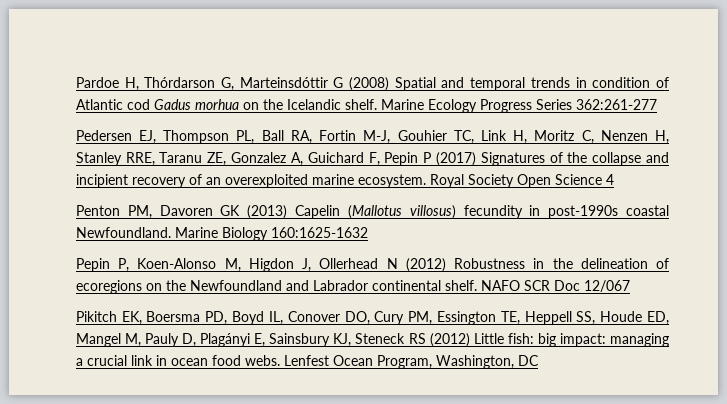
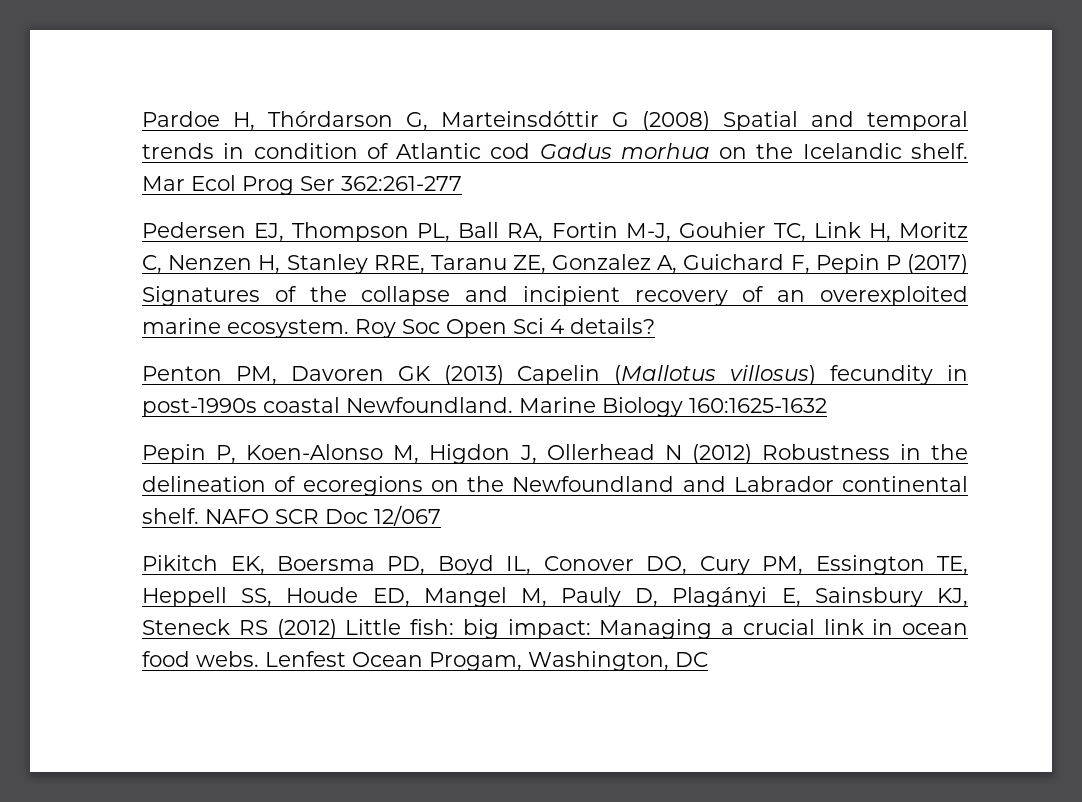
- Marine Ecology Progress Series 362:261-277
+ Mar Ecol Prog Ser 362:261-277
- Royal Society Open Science 4
+ Roy Soc Open Sci 4 details?
- Pikitch EK, Boersma PD, Boyd IL, Conover DO, Cury PM, Essington TE, Heppell SS, Houde ED, Mangel M, Pauly D, Plagányi E, Sainsbury KJ, Steneck RS (2012) Little fish: big impact: managing a crucial link in ocean food webs.
+ Pikitch EK, Boersma PD, Boyd IL, Conover DO, Cury PM, Essington TE, Heppell SS, Houde ED, Mangel M, Pauly D, Plagányi E, Sainsbury KJ, Steneck RS (2012) Little fish: big impact: Managing a crucial link in ocean food webs.
- Lenfest Ocean Program, Washington, DC
+ Lenfest Ocean Progam, Washington, DC

